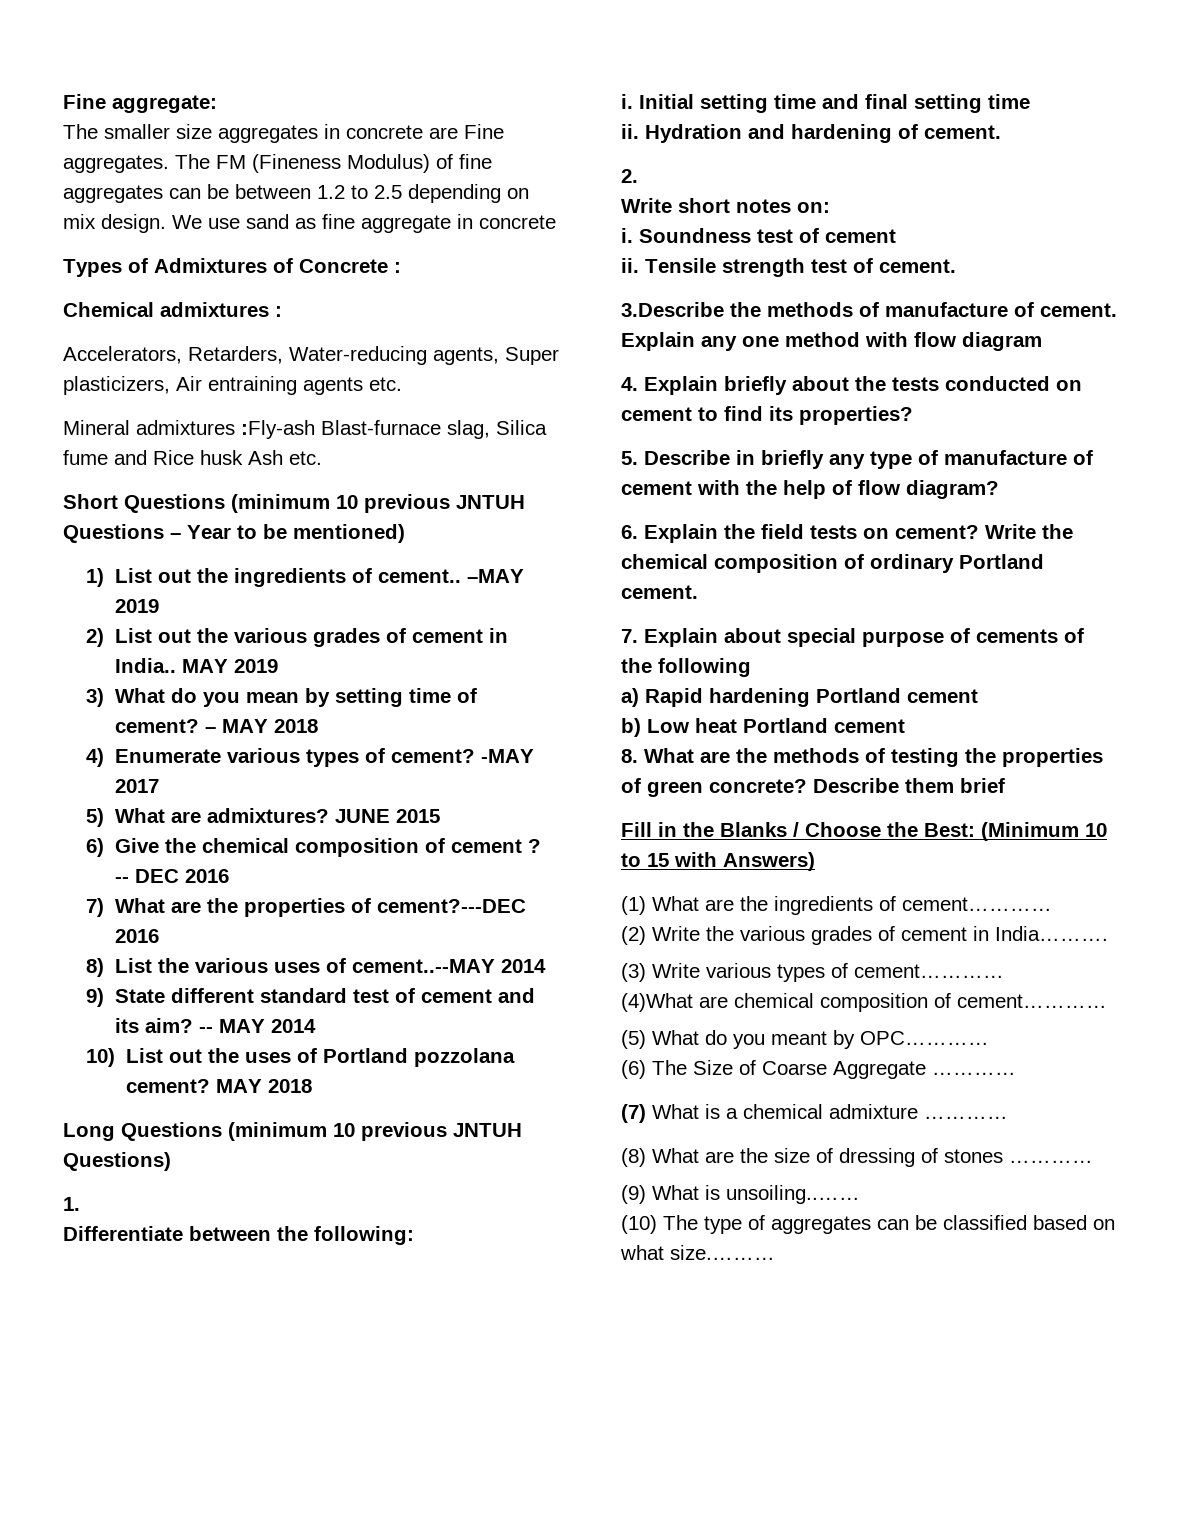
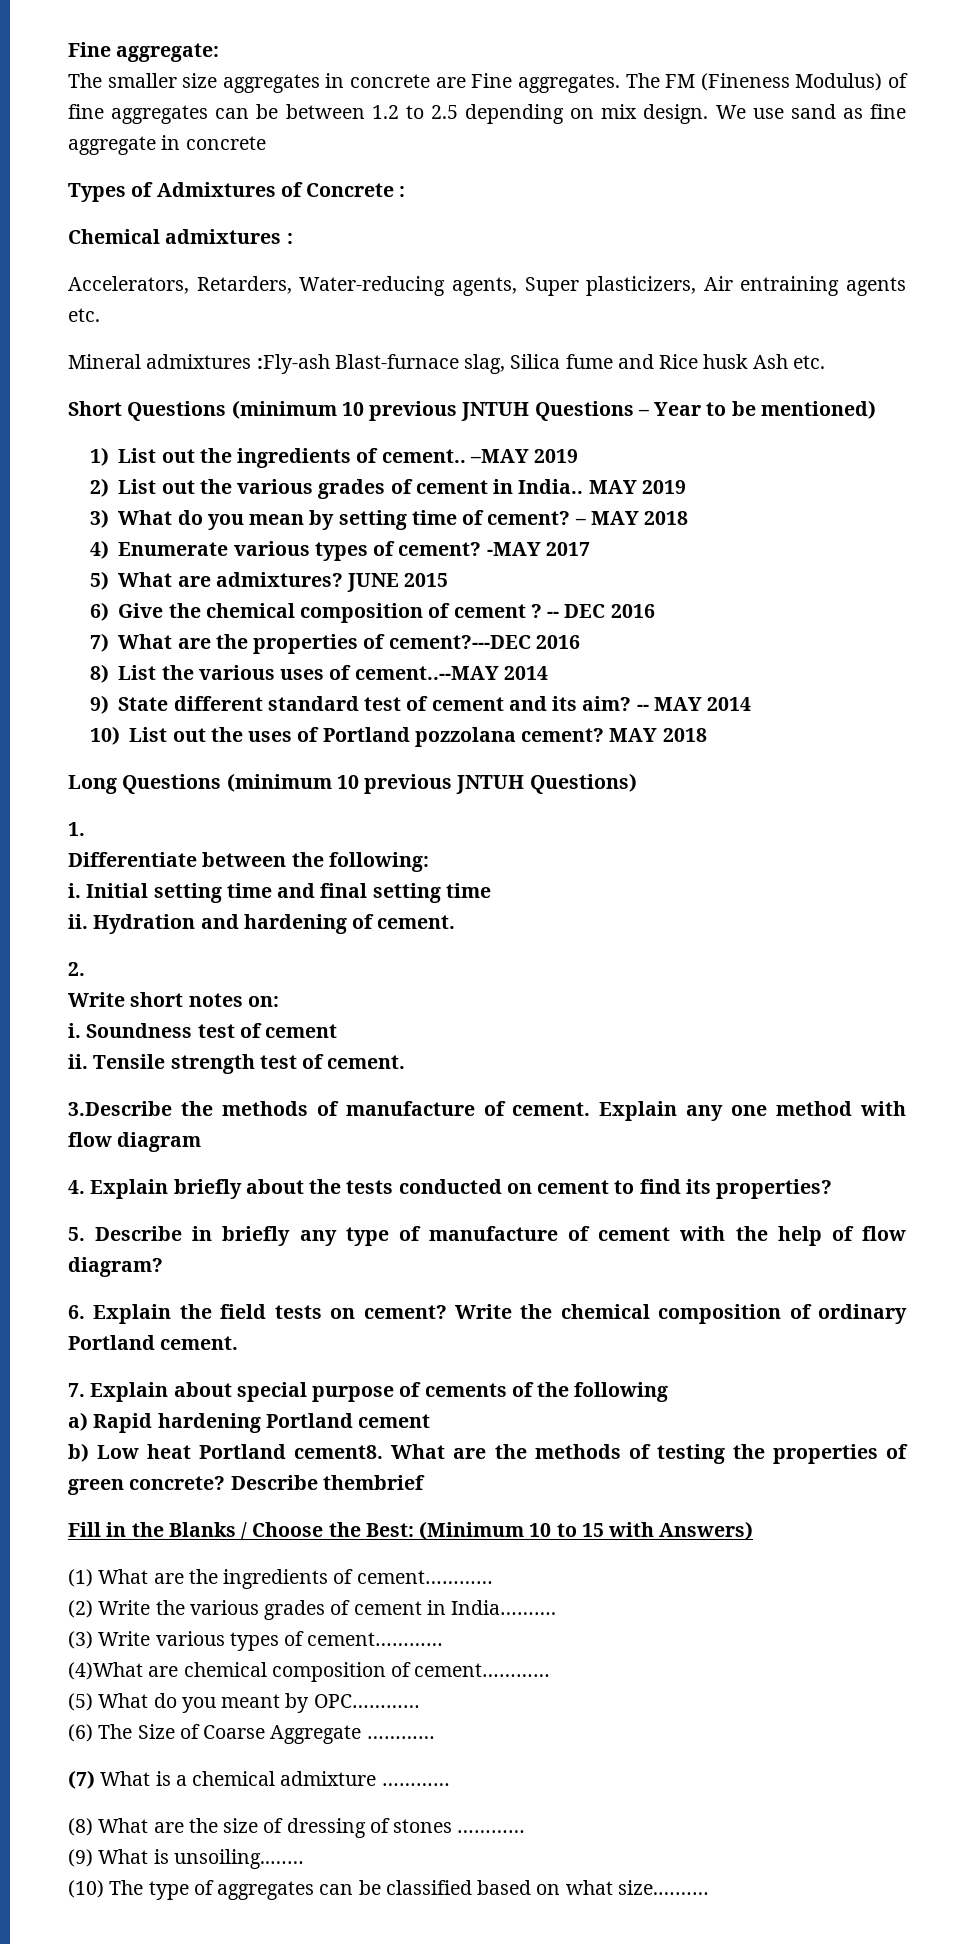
- b) Low heat Portland cement
- 8. What are the methods of testing the properties of green concrete?
+ b) Low heat Portland cement8. What are the methods of testing the properties of green concrete?
- Describe them brief
+ Describe thembrief

